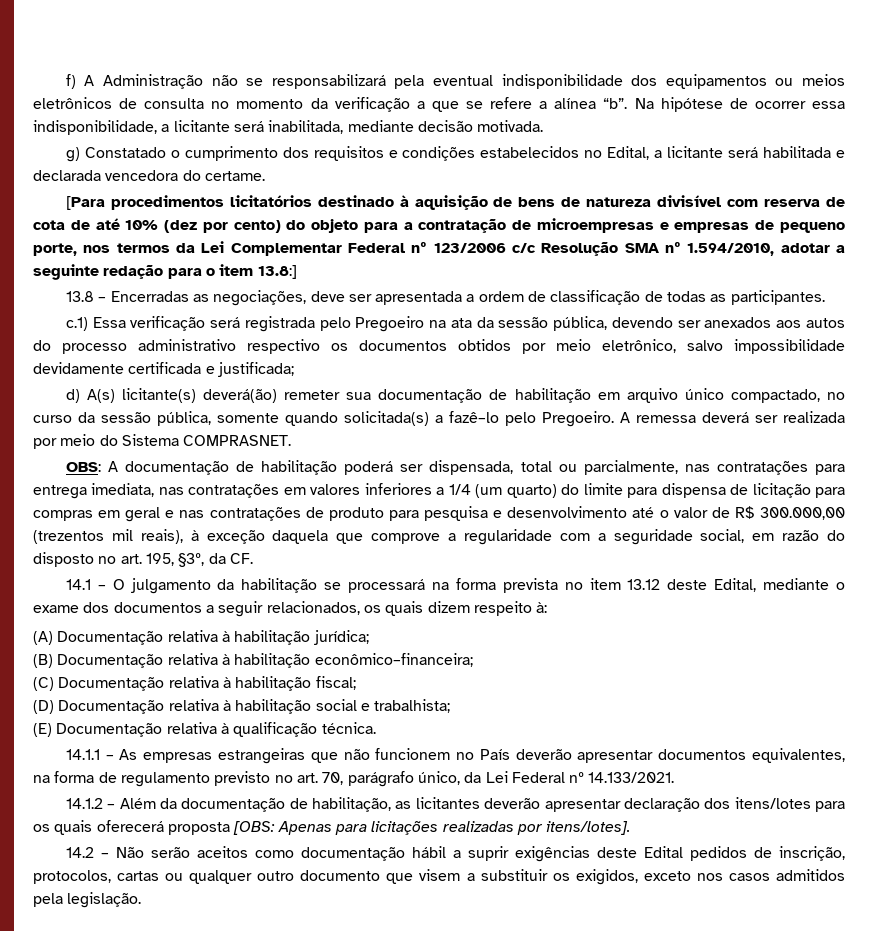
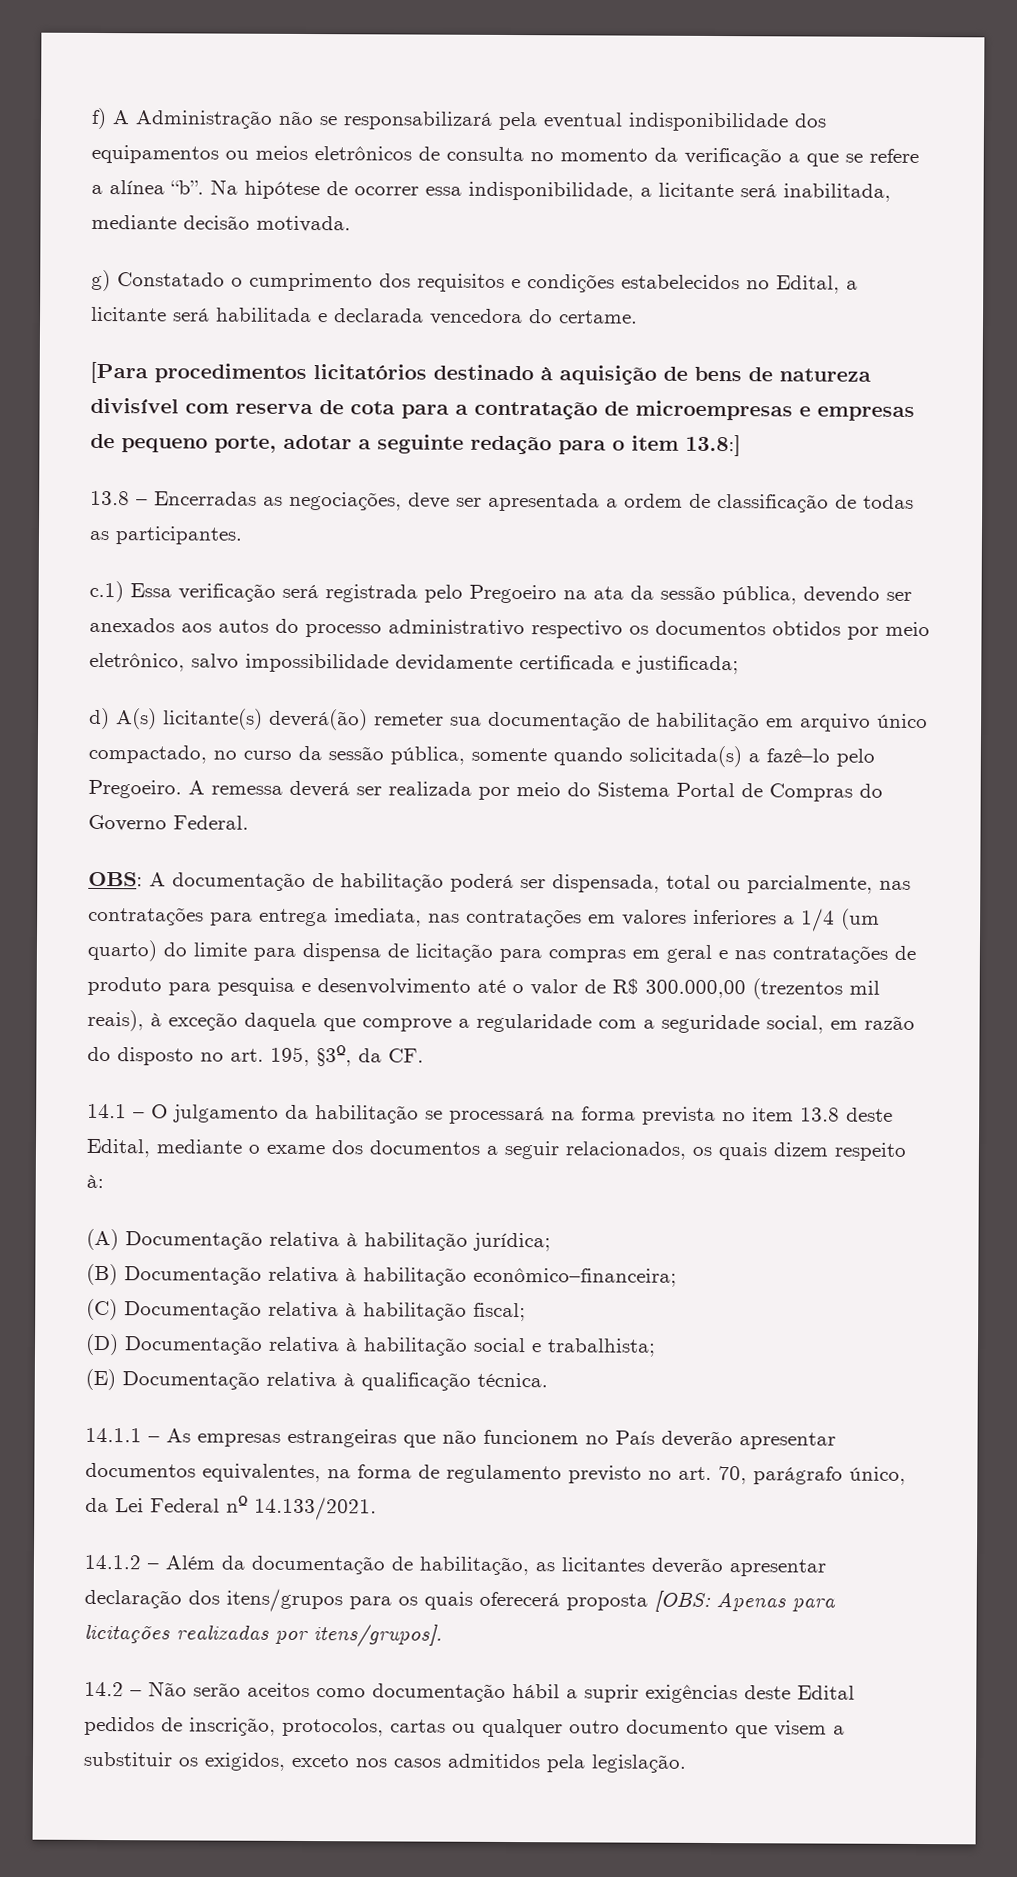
- [Para procedimentos licitatórios destinado à aquisição de bens de natureza divisível com reserva de cota de até 10% (dez por cento) do objeto para a contratação de microempresas e empresas de pequeno porte, nos termos da Lei Complementar Federal nº 123/2006 c/c Resolução SMA nº 1.594/2010, adotar a seguinte redação para o item 13.8:]
+ [Para procedimentos licitatórios destinado à aquisição de bens de natureza divisível com reserva de cota para a contratação de microempresas e empresas de pequeno porte, adotar a seguinte redação para o item 13.8:]
- A remessa deverá ser realizada por meio do Sistema COMPRASNET.
+ A remessa deverá ser realizada por meio do Sistema Portal de Compras do Governo Federal.
- 14.1 – O julgamento da habilitação se processará na forma prevista no item 13.12 deste Edital, mediante o exame dos documentos a seguir relacionados, os quais dizem respeito à:
+ 14.1 – O julgamento da habilitação se processará na forma prevista no item 13.8 deste Edital, mediante o exame dos documentos a seguir relacionados, os quais dizem respeito à:
- 14.1.2 – Além da documentação de habilitação, as licitantes deverão apresentar declaração dos itens/lotes para os quais oferecerá proposta [OBS: Apenas para licitações realizadas por itens/lotes].
+ 14.1.2 – Além da documentação de habilitação, as licitantes deverão apresentar declaração dos itens/grupos para os quais oferecerá proposta [OBS: Apenas para licitações realizadas por itens/grupos].

